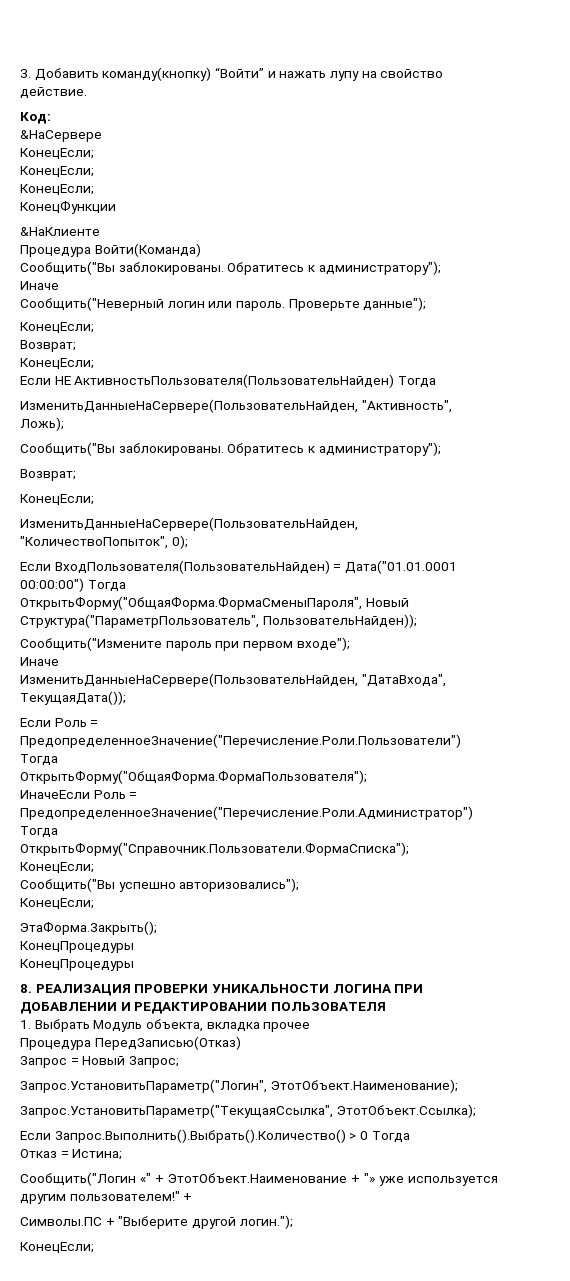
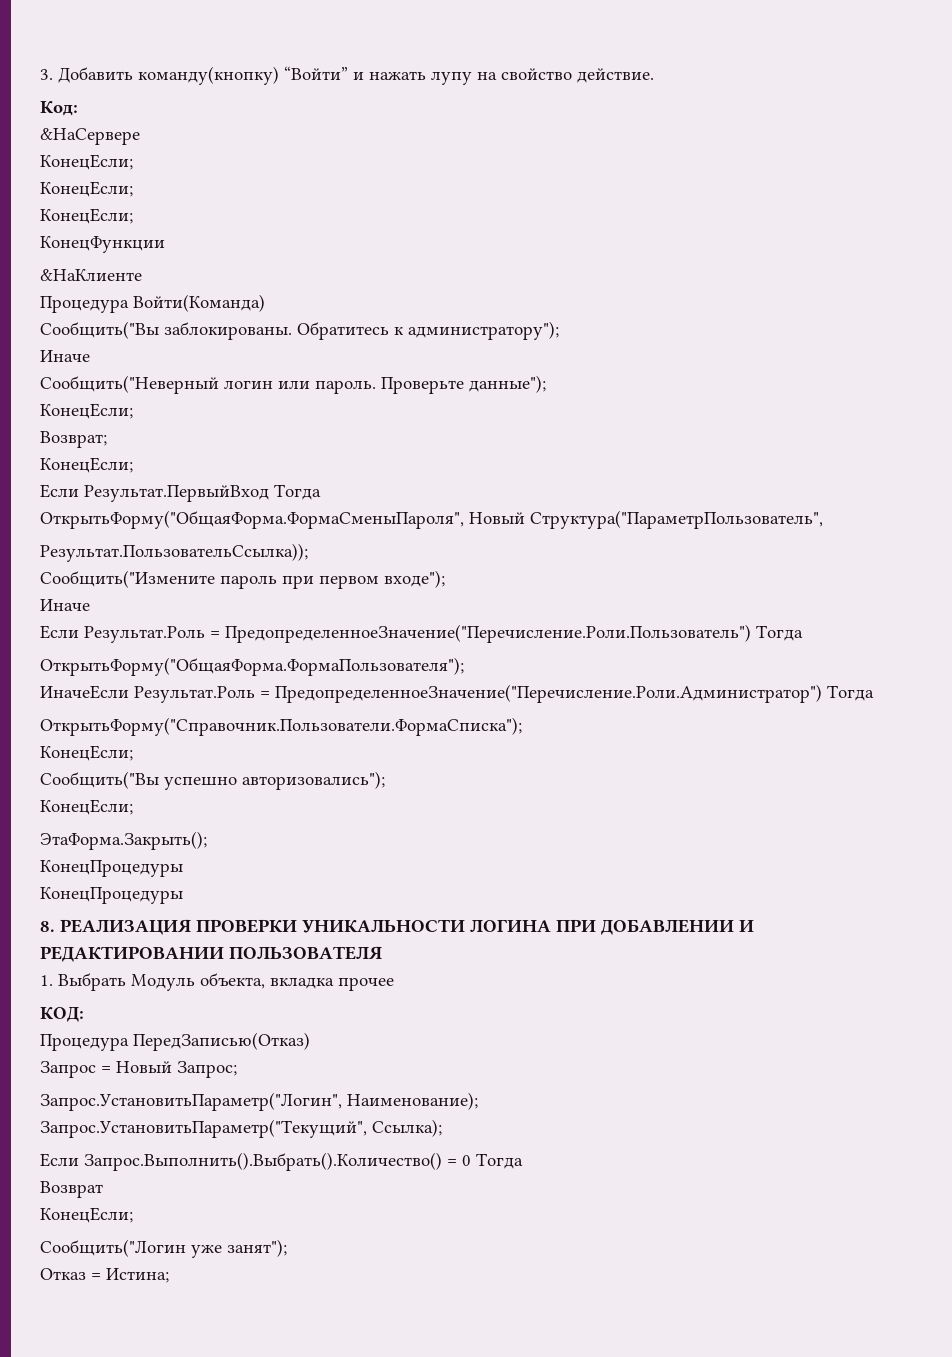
- Если НЕ АктивностьПользователя(ПользовательНайден) Тогда
- ИзменитьДанныеНаСервере(ПользовательНайден, "Активность", Ложь);
- Сообщить("Вы заблокированы. Обратитесь к администратору");
- Возврат;
- КонецЕсли;
- ИзменитьДанныеНаСервере(ПользовательНайден, "КоличествоПопыток", 0);
- Если ВходПользователя(ПользовательНайден) = Дата("01.01.0001 00:00:00") Тогда
+ Если Результат.ПервыйВход Тогда
- ОткрытьФорму("ОбщаяФорма.ФормаСменыПароля", Новый Структура("ПараметрПользователь", ПользовательНайден));
+ ОткрытьФорму("ОбщаяФорма.ФормаСменыПароля", Новый Структура("ПараметрПользователь",
+ Результат.ПользовательСсылка));
- ИзменитьДанныеНаСервере(ПользовательНайден, "ДатаВхода", ТекущаяДата());
- Если Роль = ПредопределенноеЗначение("Перечисление.Роли.Пользователи") Тогда
+ Если Результат.Роль = ПредопределенноеЗначение("Перечисление.Роли.Пользователь") Тогда
- ИначеЕсли Роль = ПредопределенноеЗначение("Перечисление.Роли.Администратор") Тогда
+ ИначеЕсли Результат.Роль = ПредопределенноеЗначение("Перечисление.Роли.Администратор") Тогда
+ КОД:
- Запрос.УстановитьПараметр("Логин", ЭтотОбъект.Наименование);
- Запрос.УстановитьПараметр("ТекущаяСсылка", ЭтотОбъект.Ссылка);
+ Запрос.УстановитьПараметр("Логин", Наименование);
+ Запрос.УстановитьПараметр("Текущий", Ссылка);
- Если Запрос.Выполнить().Выбрать().Количество() > 0 Тогда
+ Если Запрос.Выполнить().Выбрать().Количество() = 0 Тогда
+ Возврат
+ КонецЕсли;
+ Сообщить("Логин уже занят");
  Отказ = Истина;
- Сообщить("Логин «" + ЭтотОбъект.Наименование + "» уже используется другим пользователем!" +
- Символы.ПС + "Выберите другой логин.");
- КонецЕсли;

